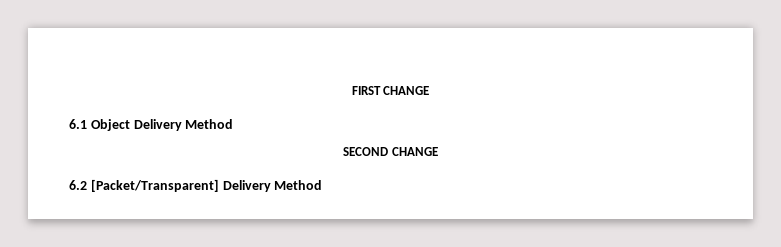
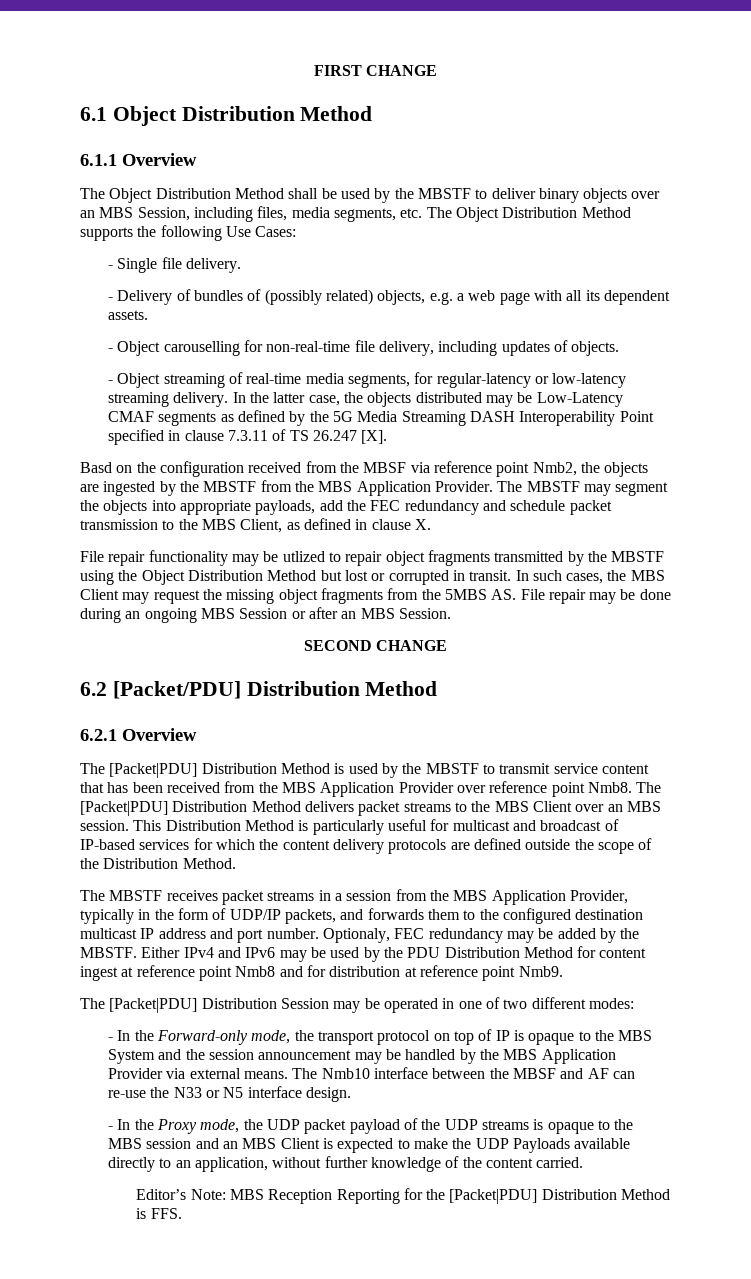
- 6.1 Object Delivery Method
+ 6.1 Object Distribution Method
+ 6.1.1 Overview
+ The Object Distribution Method shall be used by the MBSTF to deliver binary objects over an MBS Session, including files, media segments, etc. The Object Distribution Method supports the following Use Cases:
+ - Single file delivery.
+ - Delivery of bundles of (possibly related) objects, e.g. a web page with all its dependent assets.
+ - Object carouselling for non-real-time file delivery, including updates of objects.
+ - Object streaming of real-time media segments, for regular-latency or low-latency streaming delivery. In the latter case, the objects distributed may be Low-Latency CMAF segments as defined by the 5G Media Streaming DASH Interoperability Point specified in clause 7.3.11 of TS 26.247 [X].
+ Basd on the configuration received from the MBSF via reference point Nmb2, the objects are ingested by the MBSTF from the MBS Application Provider. The MBSTF may segment the objects into appropriate payloads, add the FEC redundancy and schedule packet transmission to the MBS Client, as defined in clause X.
+ File repair functionality may be utlized to repair object fragments transmitted by the MBSTF using the Object Distribution Method but lost or corrupted in transit. In such cases, the MBS Client may request the missing object fragments from the 5MBS AS. File repair may be done during an ongoing MBS Session or after an MBS Session.
- 6.2 [Packet/Transparent] Delivery Method
+ 6.2 [Packet/PDU] Distribution Method
+ 6.2.1 Overview
+ The [Packet|PDU] Distribution Method is used by the MBSTF to transmit service content that has been received from the MBS Application Provider over reference point Nmb8. The [Packet|PDU] Distribution Method delivers packet streams to the MBS Client over an MBS session. This Distribution Method is particularly useful for multicast and broadcast of IP-based services for which the content delivery protocols are defined outside the scope of the Distribution Method.
+ The MBSTF receives packet streams in a session from the MBS Application Provider, typically in the form of UDP/IP packets, and forwards them to the configured destination multicast IP address and port number. Optionaly, FEC redundancy may be added by the MBSTF. Either IPv4 and IPv6 may be used by the PDU Distribution Method for content ingest at reference point Nmb8 and for distribution at reference point Nmb9.
+ The [Packet|PDU] Distribution Session may be operated in one of two different modes:
+ - In the Forward-only mode, the transport protocol on top of IP is opaque to the MBS System and the session announcement may be handled by the MBS Application Provider via external means. The Nmb10 interface between the MBSF and AF can re-use the N33 or N5 interface design.
+ - In the Proxy mode, the UDP packet payload of the UDP streams is opaque to the MBS session and an MBS Client is expected to make the UDP Payloads available directly to an application, without further knowledge of the content carried.
+ Editor’s Note: MBS Reception Reporting for the [Packet|PDU] Distribution Method is FFS.

